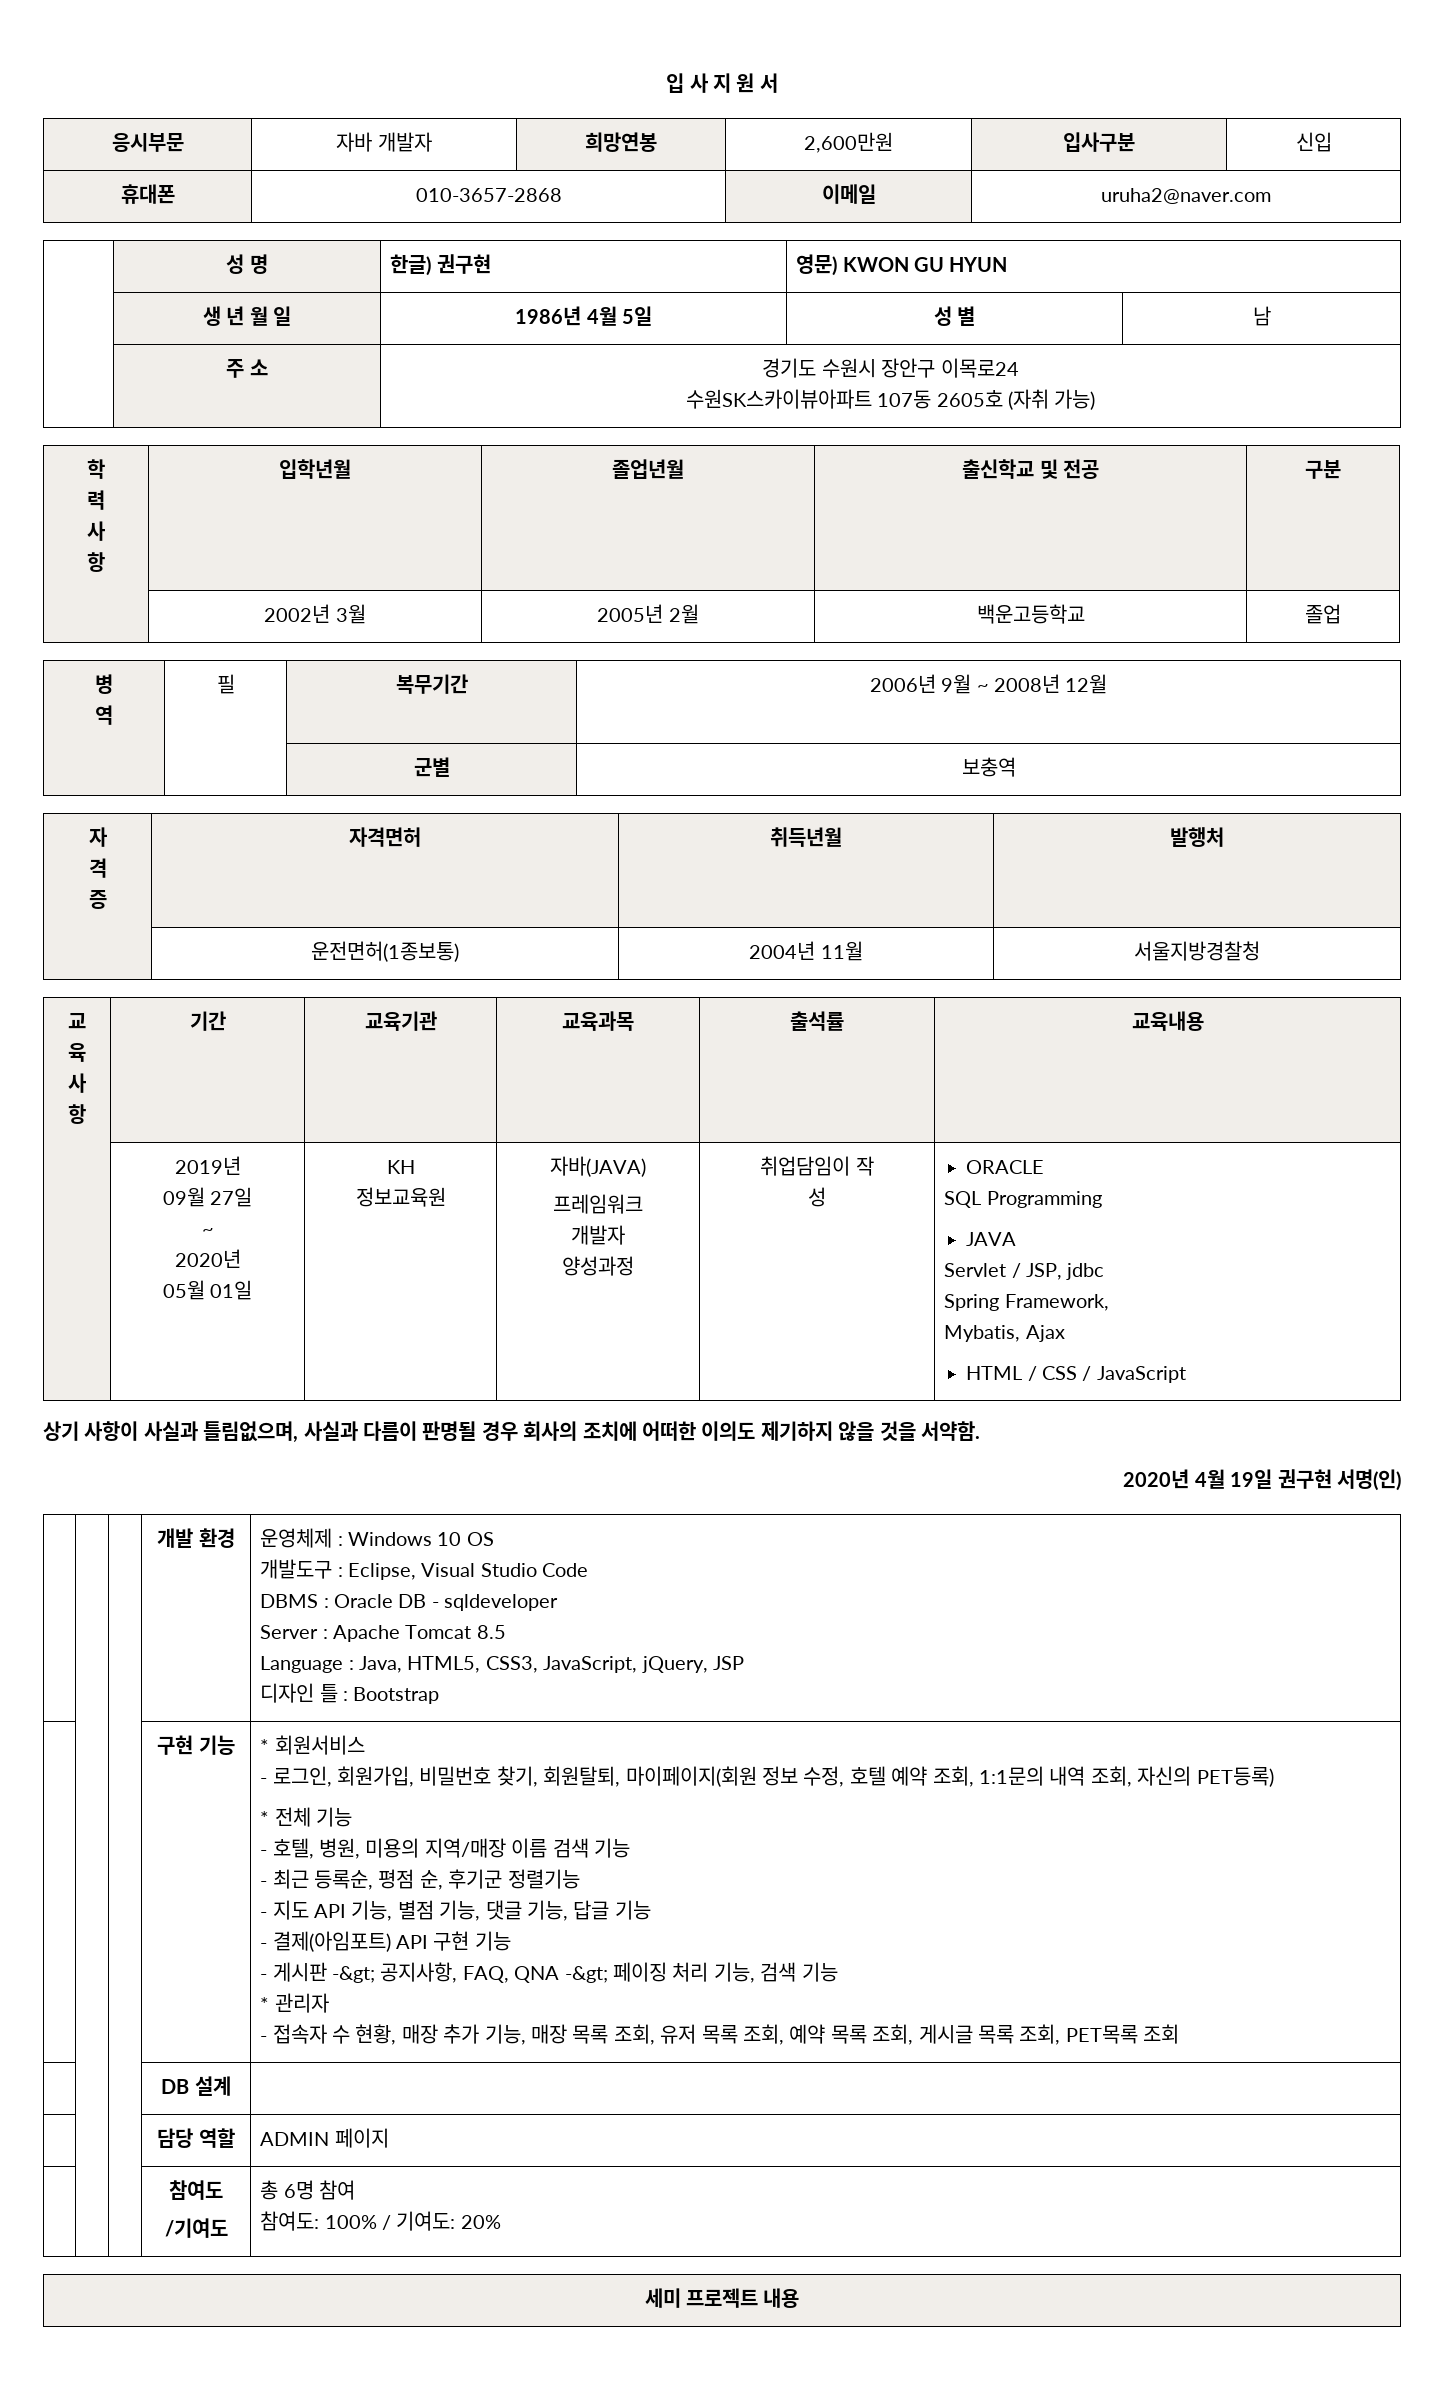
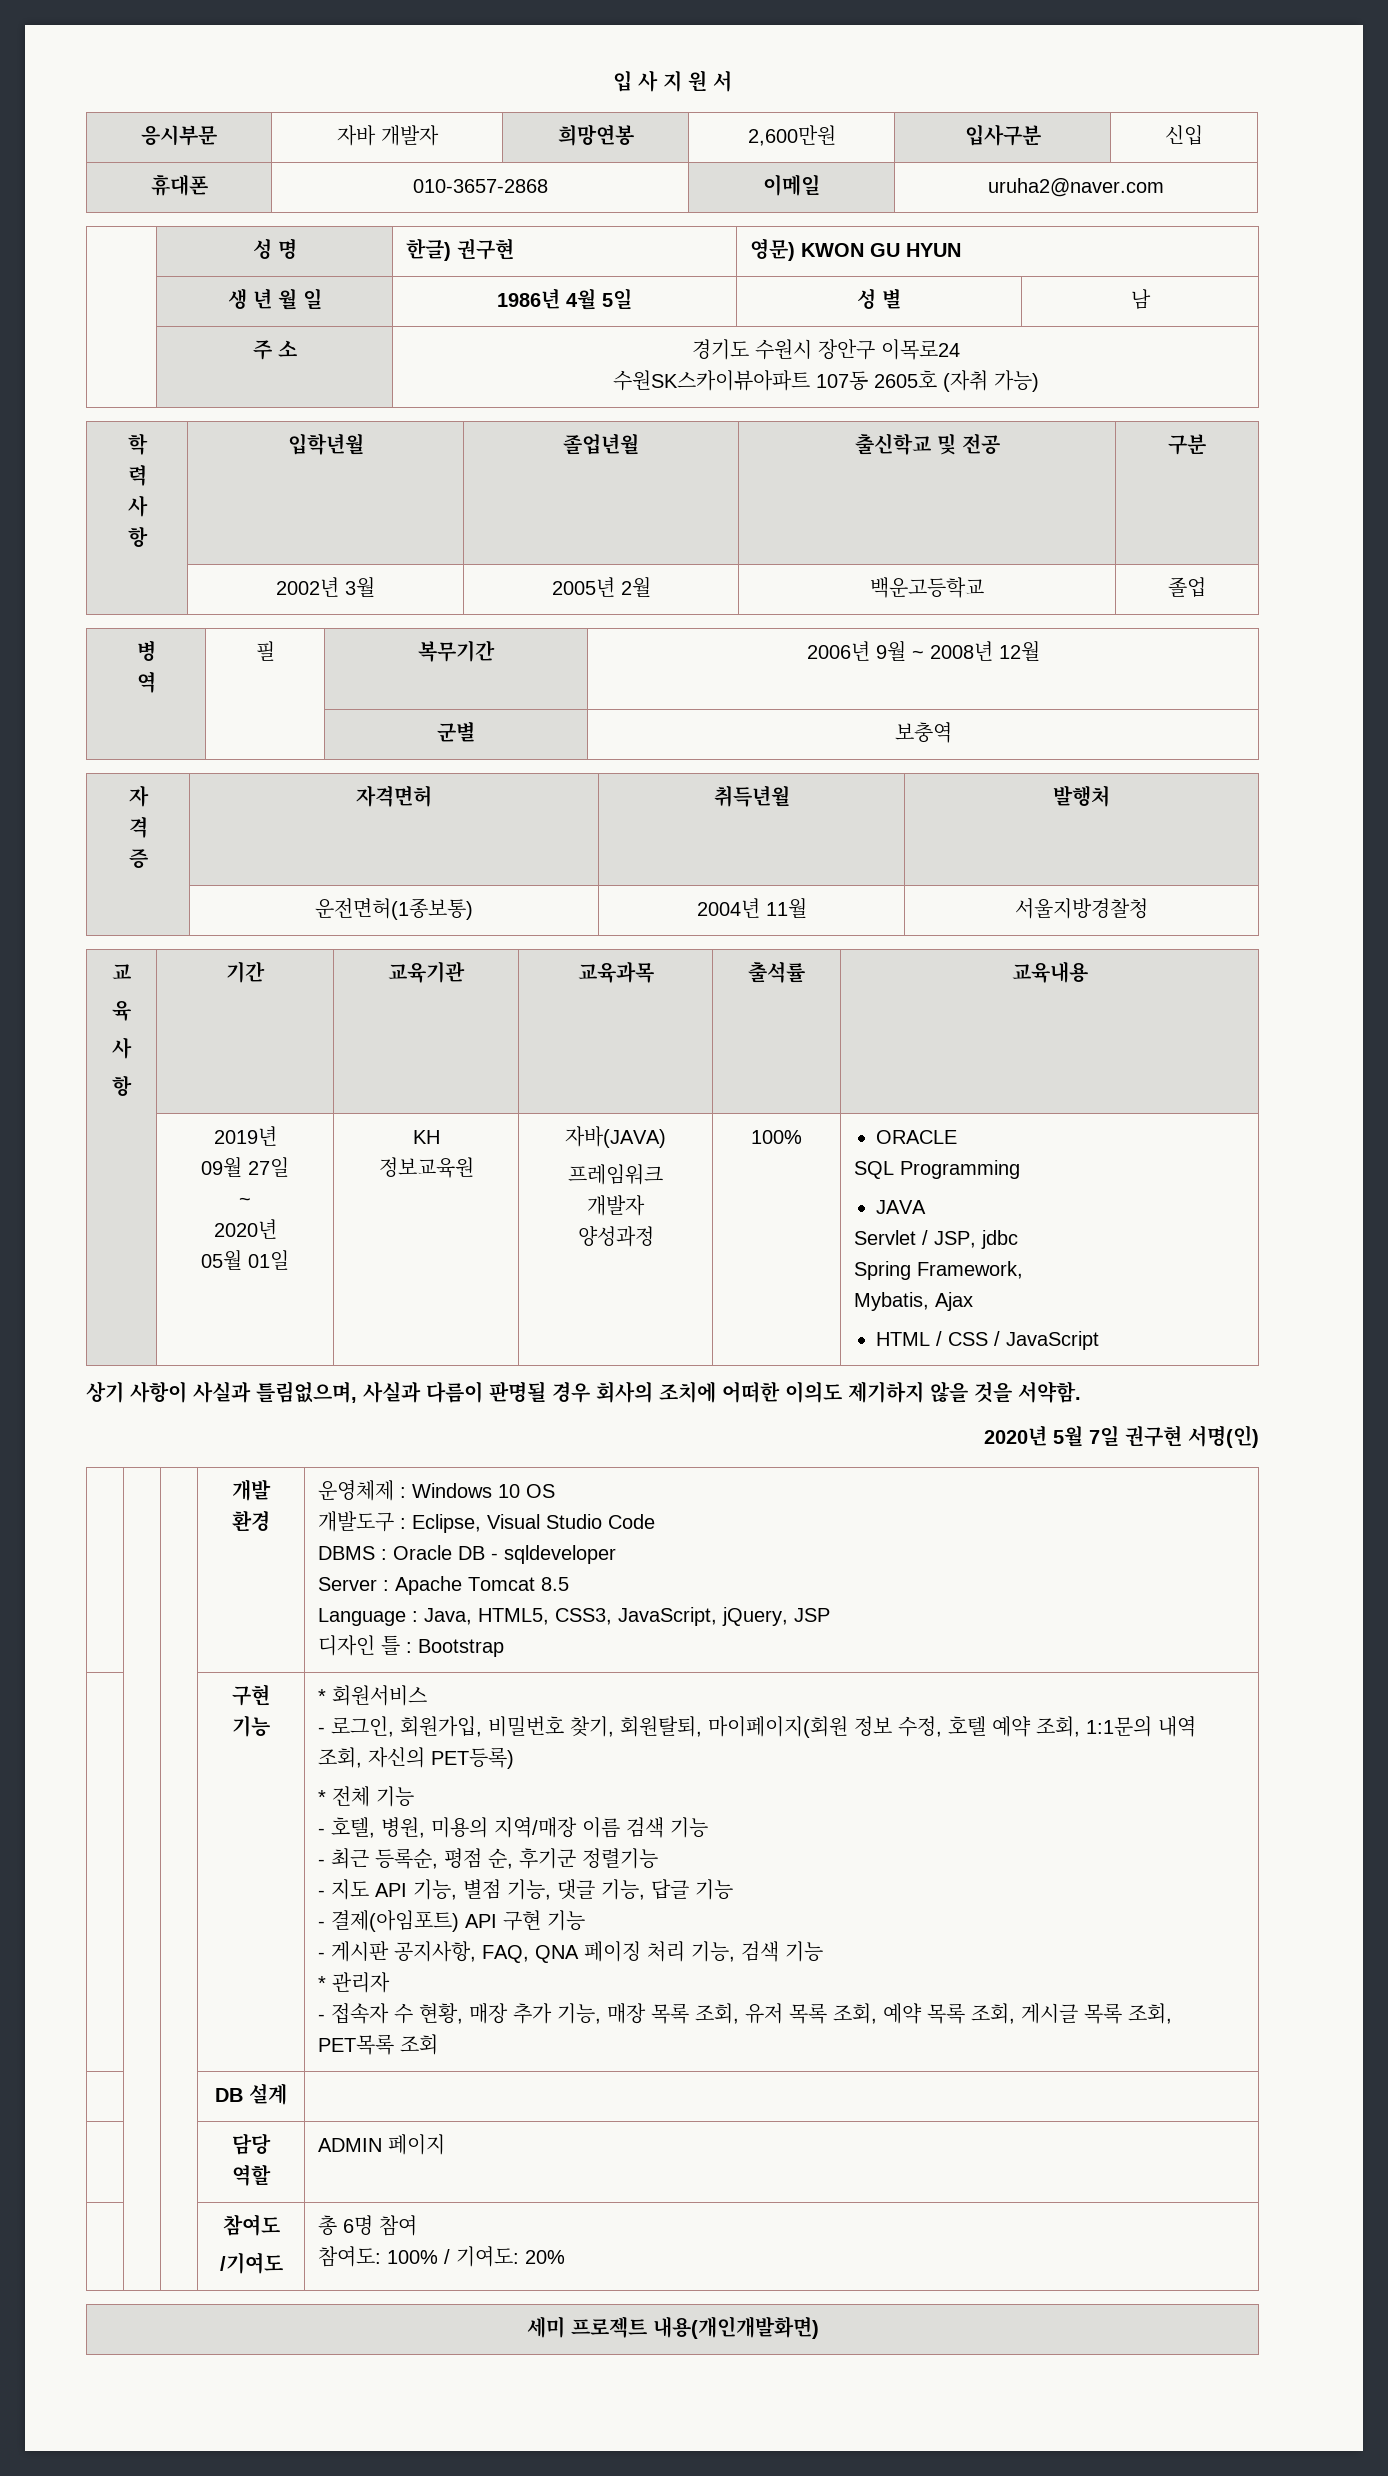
  | 2019년
  09월 27일
  ~
  2020년
  05월 01일 | KH
  정보교육원 | 자바(JAVA)
  프레임워크
  개발자
- 양성과정 | 취업담임이 작
- 성 | ORACLE
+ 양성과정 | 100% | ORACLE
- 2020년 4월 19일 권구현 서명(인)
+ 2020년 5월 7일 권구현 서명(인)
- - 게시판 -&gt; 공지사항, FAQ, QNA -&gt; 페이징 처리 기능, 검색 기능
+ - 게시판 공지사항, FAQ, QNA 페이징 처리 기능, 검색 기능
- 세미 프로젝트 내용
+ 세미 프로젝트 내용(개인개발화면)

